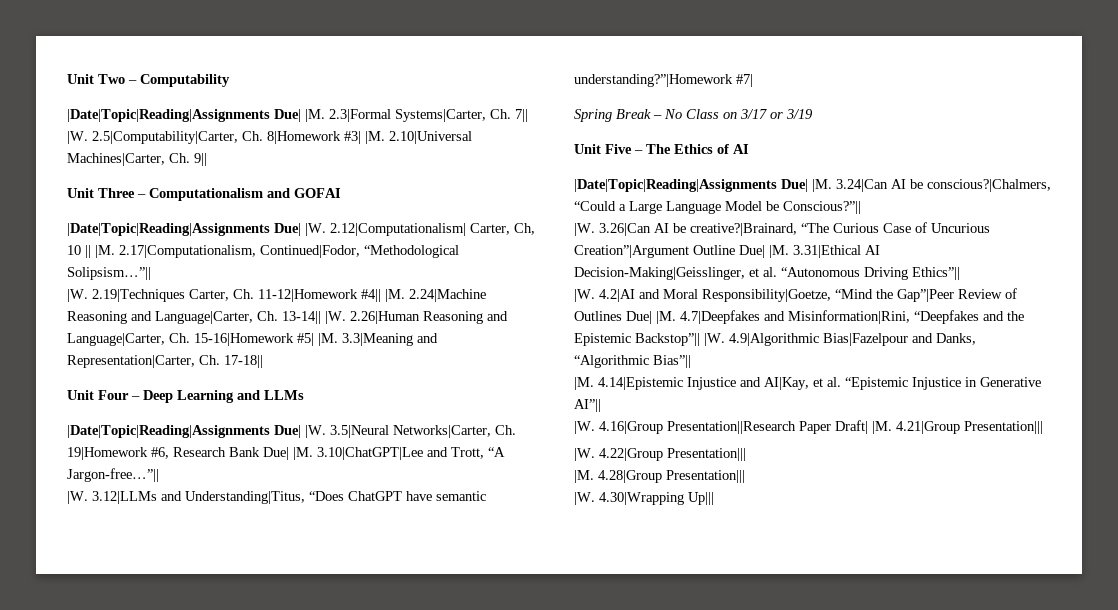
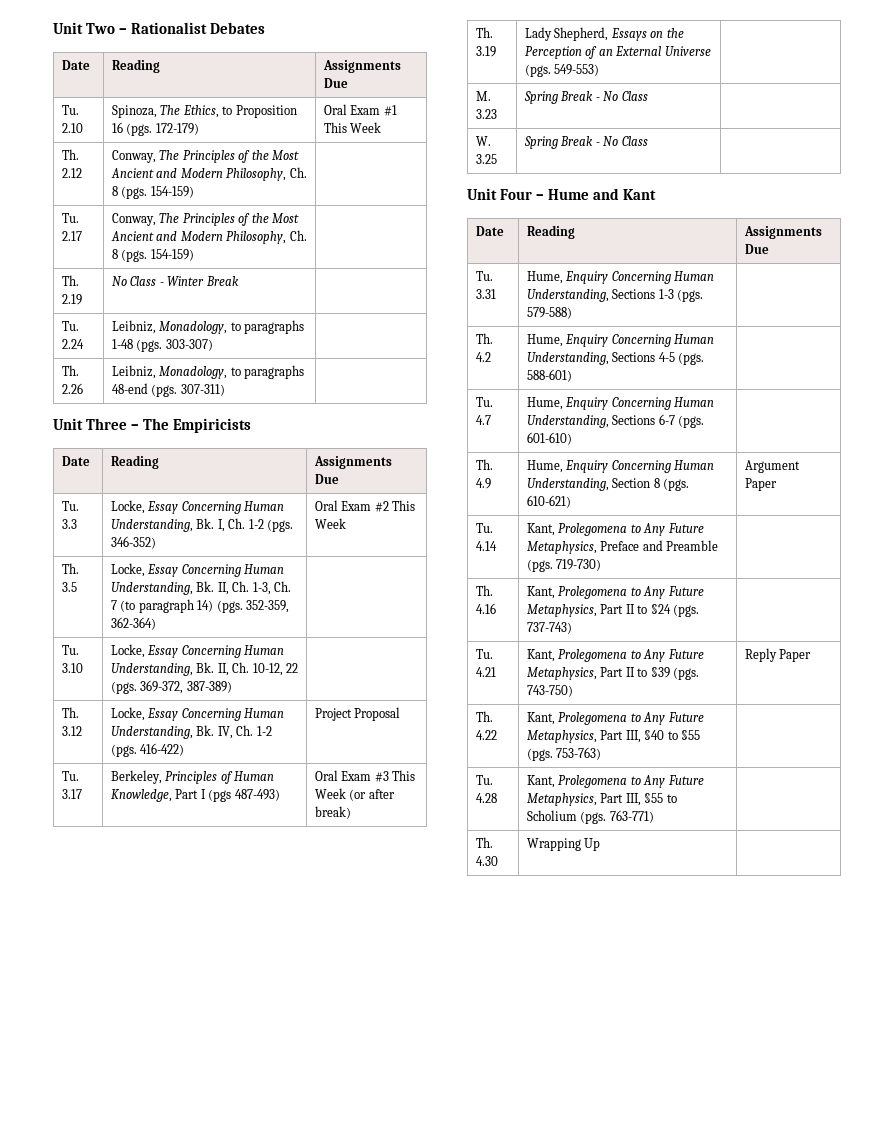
- Unit Two – Computability
- |Date|Topic|Reading|Assignments Due| |M. 2.3|Formal Systems|Carter, Ch. 7|| |W. 2.5|Computability|Carter, Ch. 8|Homework #3| |M. 2.10|Universal Machines|Carter, Ch. 9||
- Unit Three – Computationalism and GOFAI
- |Date|Topic|Reading|Assignments Due| |W. 2.12|Computationalism| Carter, Ch, 10 || |M. 2.17|Computationalism, Continued|Fodor, “Methodological Solipsism…”||
- |W. 2.19|Techniques Carter, Ch. 11-12|Homework #4|| |M. 2.24|Machine Reasoning and Language|Carter, Ch. 13-14|| |W. 2.26|Human Reasoning and Language|Carter, Ch. 15-16|Homework #5| |M. 3.3|Meaning and Representation|Carter, Ch. 17-18||
- Unit Four – Deep Learning and LLMs
- |Date|Topic|Reading|Assignments Due| |W. 3.5|Neural Networks|Carter, Ch. 19|Homework #6, Research Bank Due| |M. 3.10|ChatGPT|Lee and Trott, “A Jargon-free…”||
- |W. 3.12|LLMs and Understanding|Titus, “Does ChatGPT have semantic understanding?”|Homework #7|
- Spring Break – No Class on 3/17 or 3/19
- Unit Five – The Ethics of AI
- |Date|Topic|Reading|Assignments Due| |M. 3.24|Can AI be conscious?|Chalmers, “Could a Large Language Model be Conscious?”||
- |W. 3.26|Can AI be creative?|Brainard, “The Curious Case of Uncurious Creation”|Argument Outline Due| |M. 3.31|Ethical AI Decision-Making|Geisslinger, et al. “Autonomous Driving Ethics”||
- |W. 4.2|AI and Moral Responsibility|Goetze, “Mind the Gap”|Peer Review of Outlines Due| |M. 4.7|Deepfakes and Misinformation|Rini, “Deepfakes and the Epistemic Backstop”|| |W. 4.9|Algorithmic Bias|Fazelpour and Danks, “Algorithmic Bias”||
- |M. 4.14|Epistemic Injustice and AI|Kay, et al. “Epistemic Injustice in Generative AI”||
- |W. 4.16|Group Presentation||Research Paper Draft| |M. 4.21|Group Presentation|||
- |W. 4.22|Group Presentation|||
- |M. 4.28|Group Presentation|||
- |W. 4.30|Wrapping Up|||
+ Unit Two – Rationalist Debates
+ Date | Reading | Assignments Due
+ Tu. 2.10 | Spinoza, The Ethics, to Proposition 16 (pgs. 172-179) | Oral Exam #1 This Week
+ Th. 2.12 | Conway, The Principles of the Most Ancient and Modern Philosophy, Ch. 8 (pgs. 154-159) |
+ Tu. 2.17 | Conway, The Principles of the Most Ancient and Modern Philosophy, Ch. 8 (pgs. 154-159) |
+ Th. 2.19 | No Class - Winter Break |
+ Tu. 2.24 | Leibniz, Monadology, to paragraphs 1-48 (pgs. 303-307) |
+ Th. 2.26 | Leibniz, Monadology, to paragraphs 48-end (pgs. 307-311) |
+ Unit Three – The Empiricists
+ Date | Reading | Assignments Due
+ Tu. 3.3 | Locke, Essay Concerning Human Understanding, Bk. I, Ch. 1-2 (pgs. 346-352) | Oral Exam #2 This Week
+ Th. 3.5 | Locke, Essay Concerning Human Understanding, Bk. II, Ch. 1-3, Ch. 7 (to paragraph 14) (pgs. 352-359, 362-364) |
+ Tu. 3.10 | Locke, Essay Concerning Human Understanding, Bk. II, Ch. 10-12, 22 (pgs. 369-372, 387-389) |
+ Th. 3.12 | Locke, Essay Concerning Human Understanding, Bk. IV, Ch. 1-2 (pgs. 416-422) | Project Proposal
+ Tu. 3.17 | Berkeley, Principles of Human Knowledge, Part I (pgs 487-493) | Oral Exam #3 This Week (or after break)
+ Th. 3.19 | Lady Shepherd, Essays on the Perception of an External Universe (pgs. 549-553) |
+ M. 3.23 | Spring Break - No Class |
+ W. 3.25 | Spring Break - No Class |
+ Unit Four – Hume and Kant
+ Date | Reading | Assignments Due
+ Tu. 3.31 | Hume, Enquiry Concerning Human Understanding, Sections 1-3 (pgs. 579-588) |
+ Th. 4.2 | Hume, Enquiry Concerning Human Understanding, Sections 4-5 (pgs. 588-601) |
+ Tu. 4.7 | Hume, Enquiry Concerning Human Understanding, Sections 6-7 (pgs. 601-610) |
+ Th. 4.9 | Hume, Enquiry Concerning Human Understanding, Section 8 (pgs. 610-621) | Argument Paper
+ Tu. 4.14 | Kant, Prolegomena to Any Future Metaphysics, Preface and Preamble (pgs. 719-730) |
+ Th. 4.16 | Kant, Prolegomena to Any Future Metaphysics, Part II to §24 (pgs. 737-743) |
+ Tu. 4.21 | Kant, Prolegomena to Any Future Metaphysics, Part II to §39 (pgs. 743-750) | Reply Paper
+ Th. 4.22 | Kant, Prolegomena to Any Future Metaphysics, Part III, §40 to §55 (pgs. 753-763) |
+ Tu. 4.28 | Kant, Prolegomena to Any Future Metaphysics, Part III, §55 to Scholium (pgs. 763-771) |
+ Th. 4.30 | Wrapping Up |

